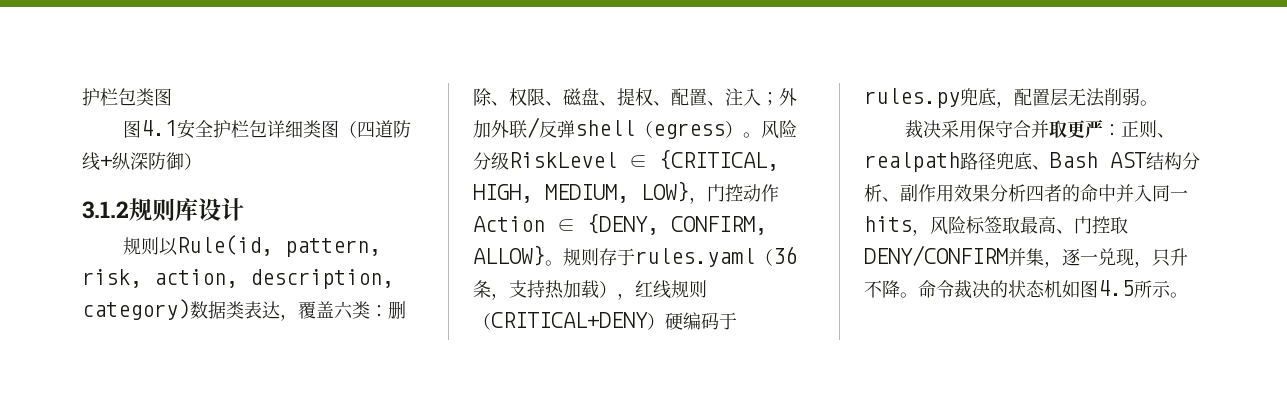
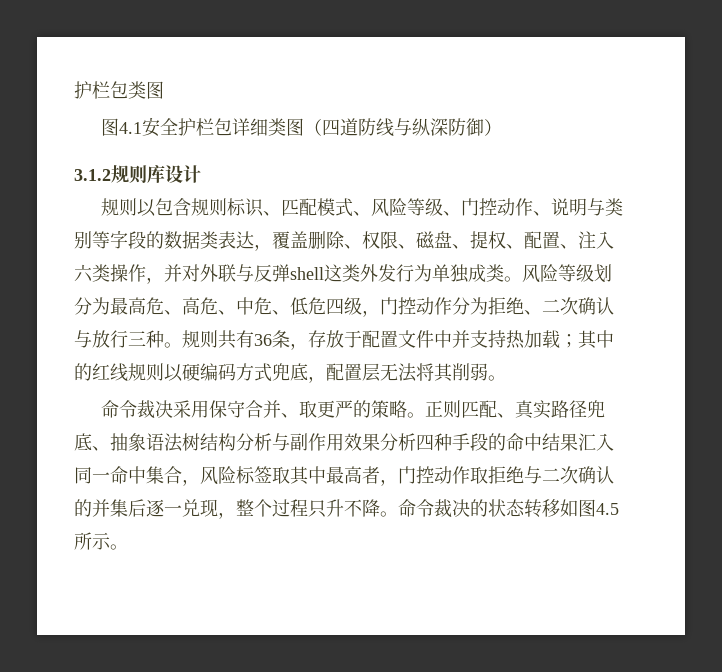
- 图4.1安全护栏包详细类图（四道防线+纵深防御）
+ 图4.1安全护栏包详细类图（四道防线与纵深防御）
- 规则以Rule(id, pattern, risk, action, description, category)数据类表达，覆盖六类：删除、权限、磁盘、提权、配置、注入；外加外联/反弹shell（egress）。风险分级RiskLevel ∈ {CRITICAL, HIGH, MEDIUM, LOW}，门控动作Action ∈ {DENY, CONFIRM, ALLOW}。规则存于rules.yaml（36条，支持热加载），红线规则（CRITICAL+DENY）硬编码于rules.py兜底，配置层无法削弱。
+ 规则以包含规则标识、匹配模式、风险等级、门控动作、说明与类别等字段的数据类表达，覆盖删除、权限、磁盘、提权、配置、注入六类操作，并对外联与反弹shell这类外发行为单独成类。风险等级划分为最高危、高危、中危、低危四级，门控动作分为拒绝、二次确认与放行三种。规则共有36条，存放于配置文件中并支持热加载；其中的红线规则以硬编码方式兜底，配置层无法将其削弱。
- 裁决采用保守合并取更严：正则、realpath路径兜底、Bash AST结构分析、副作用效果分析四者的命中并入同一hits，风险标签取最高、门控取DENY/CONFIRM并集，逐一兑现，只升不降。
+ 命令裁决采用保守合并、取更严的策略。正则匹配、真实路径兜底、抽象语法树结构分析与副作用效果分析四种手段的命中结果汇入同一命中集合，风险标签取其中最高者，门控动作取拒绝与二次确认的并集后逐一兑现，整个过程只升不降。
- 命令裁决的状态机如图4.5所示。
+ 命令裁决的状态转移如图4.5所示。

